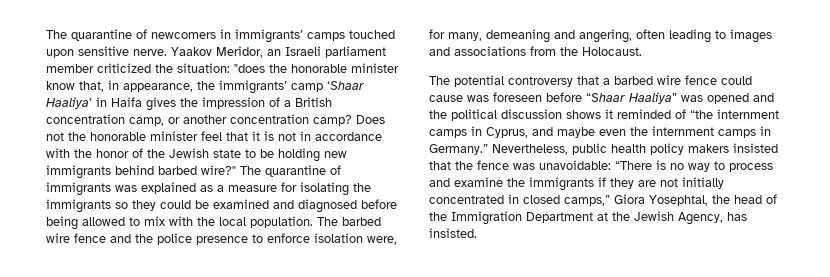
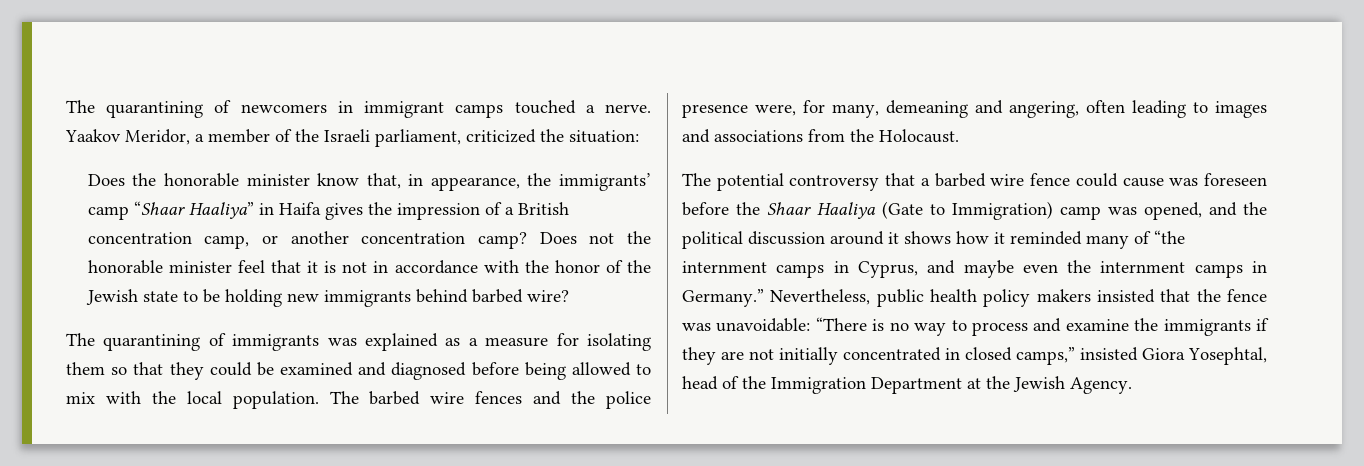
- The quarantine of newcomers in immigrants’ camps touched upon sensitive nerve.
+ The quarantining of newcomers in immigrant camps touched a nerve.
- Yaakov Meridor, an Israeli parliament member criticized the situation: "does the honorable minister know that, in appearance, the immigrants’ camp ‘Shaar Haaliya’ in Haifa gives the impression of a British concentration camp, or another concentration camp?
+ Yaakov Meridor, a member of the Israeli parliament, criticized the situation:
+ Does the honorable minister know that, in appearance, the immigrants’ camp “Shaar Haaliya” in Haifa gives the impression of a British concentration camp, or another concentration camp?
- Does not the honorable minister feel that it is not in accordance with the honor of the Jewish state to be holding new immigrants behind barbed wire?" The quarantine of immigrants was explained as a measure for isolating the immigrants so they could be examined and diagnosed before being allowed to mix with the local population.
+ Does not the honorable minister feel that it is not in accordance with the honor of the Jewish state to be holding new immigrants behind barbed wire?
+ The quarantining of immigrants was explained as a measure for isolating them so that they could be examined and diagnosed before being allowed to mix with the local population.
- The barbed wire fence and the police presence to enforce isolation were, for many, demeaning and angering, often leading to images and associations from the Holocaust.
+ The barbed wire fences and the police presence were, for many, demeaning and angering, often leading to images and associations from the Holocaust.
- The potential controversy that a barbed wire fence could cause was foreseen before “Shaar Haaliya” was opened and the political discussion shows it reminded of “the internment camps in Cyprus, and maybe even the internment camps in Germany.”
+ The potential controversy that a barbed wire fence could cause was foreseen before the Shaar Haaliya (Gate to Immigration) camp was opened, and the political discussion around it shows how it reminded many of “the internment camps in Cyprus, and maybe even the internment camps in Germany.”
- Nevertheless, public health policy makers insisted that the fence was unavoidable: “There is no way to process and examine the immigrants if they are not initially concentrated in closed camps,” Giora Yosephtal, the head of the Immigration Department at the Jewish Agency, has insisted.
+ Nevertheless, public health policy makers insisted that the fence was unavoidable: “There is no way to process and examine the immigrants if they are not initially concentrated in closed camps,” insisted Giora Yosephtal, head of the Immigration Department at the Jewish Agency.

